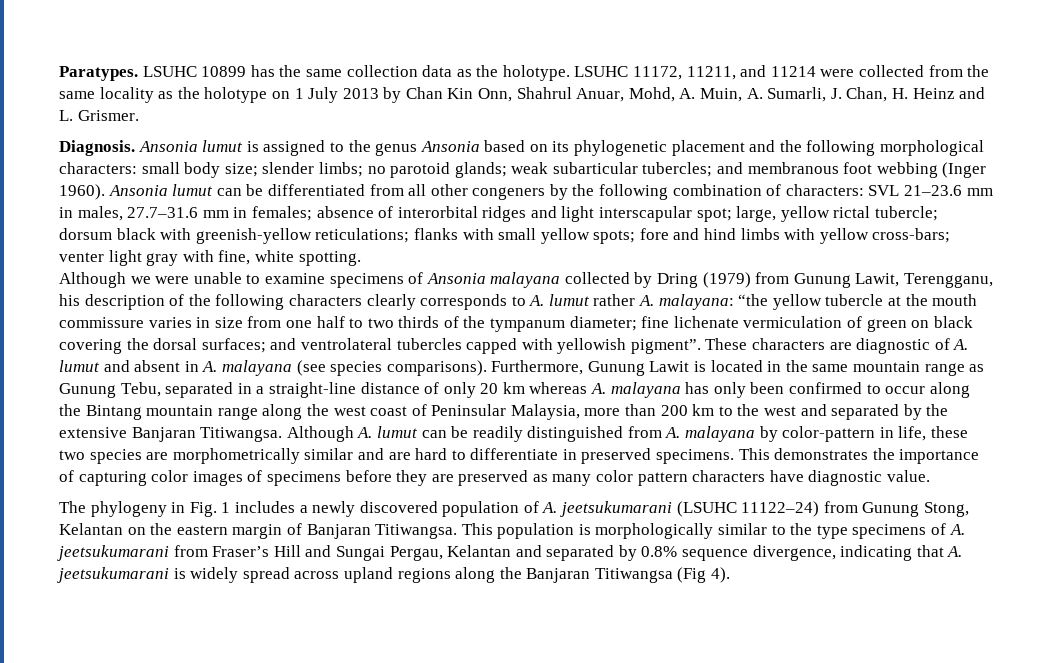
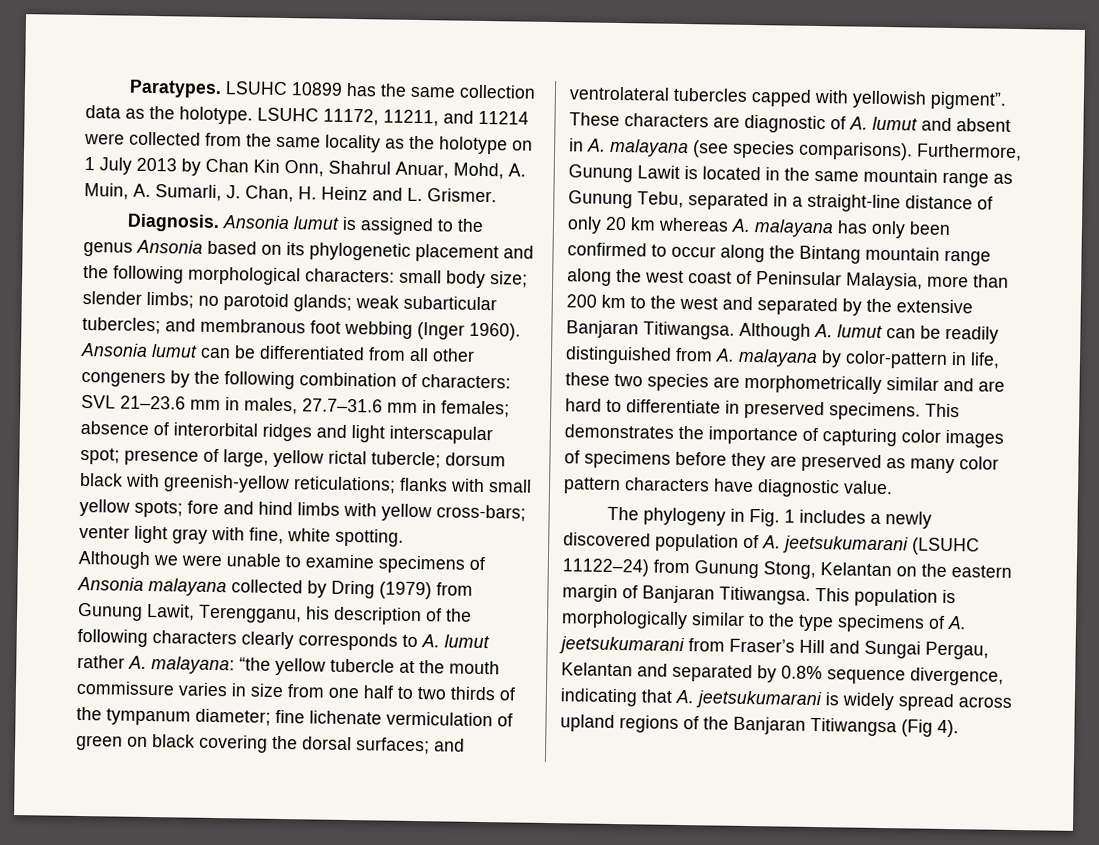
- Ansonia lumut can be differentiated from all other congeners by the following combination of characters: SVL 21–23.6 mm in males, 27.7–31.6 mm in females; absence of interorbital ridges and light interscapular spot; large, yellow rictal tubercle; dorsum black with greenish-yellow reticulations; flanks with small yellow spots; fore and hind limbs with yellow cross-bars; venter light gray with fine, white spotting.
+ Ansonia lumut can be differentiated from all other congeners by the following combination of characters: SVL 21–23.6 mm in males, 27.7–31.6 mm in females; absence of interorbital ridges and light interscapular spot; presence of large, yellow rictal tubercle; dorsum black with greenish-yellow reticulations; flanks with small yellow spots; fore and hind limbs with yellow cross-bars; venter light gray with fine, white spotting.
- This population is morphologically similar to the type specimens of A. jeetsukumarani from Fraser’s Hill and Sungai Pergau, Kelantan and separated by 0.8% sequence divergence, indicating that A. jeetsukumarani is widely spread across upland regions along the Banjaran Titiwangsa (Fig 4).
+ This population is morphologically similar to the type specimens of A. jeetsukumarani from Fraser’s Hill and Sungai Pergau, Kelantan and separated by 0.8% sequence divergence, indicating that A. jeetsukumarani is widely spread across upland regions of the Banjaran Titiwangsa (Fig 4).

